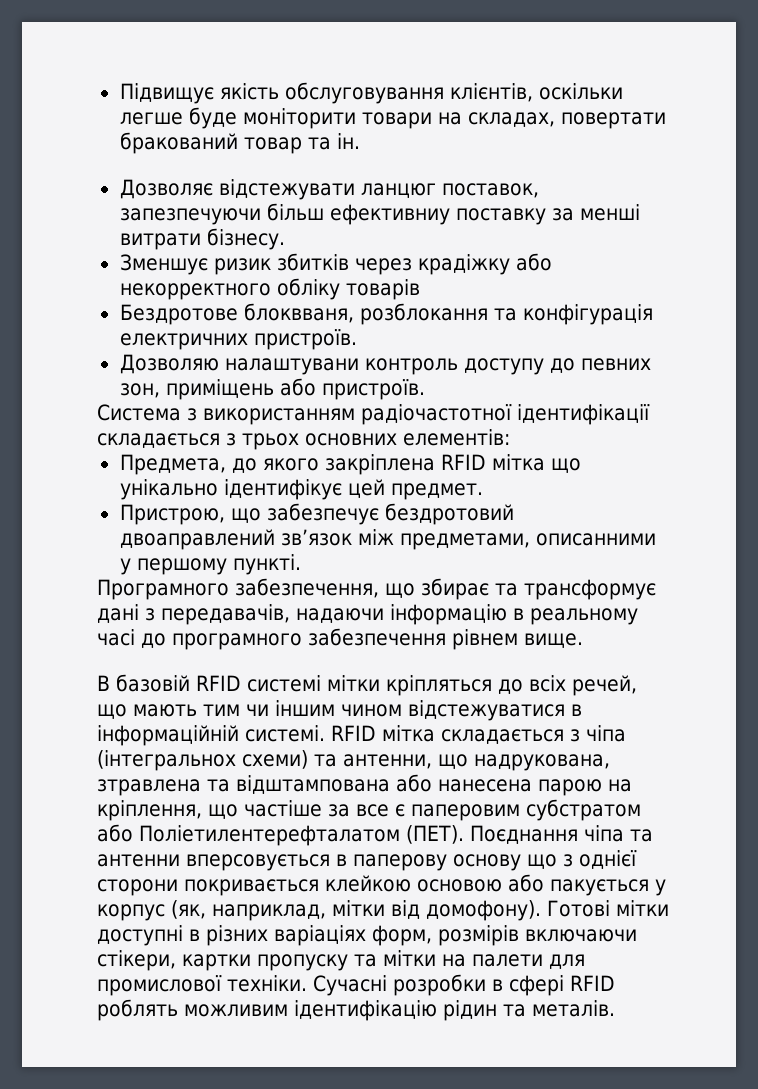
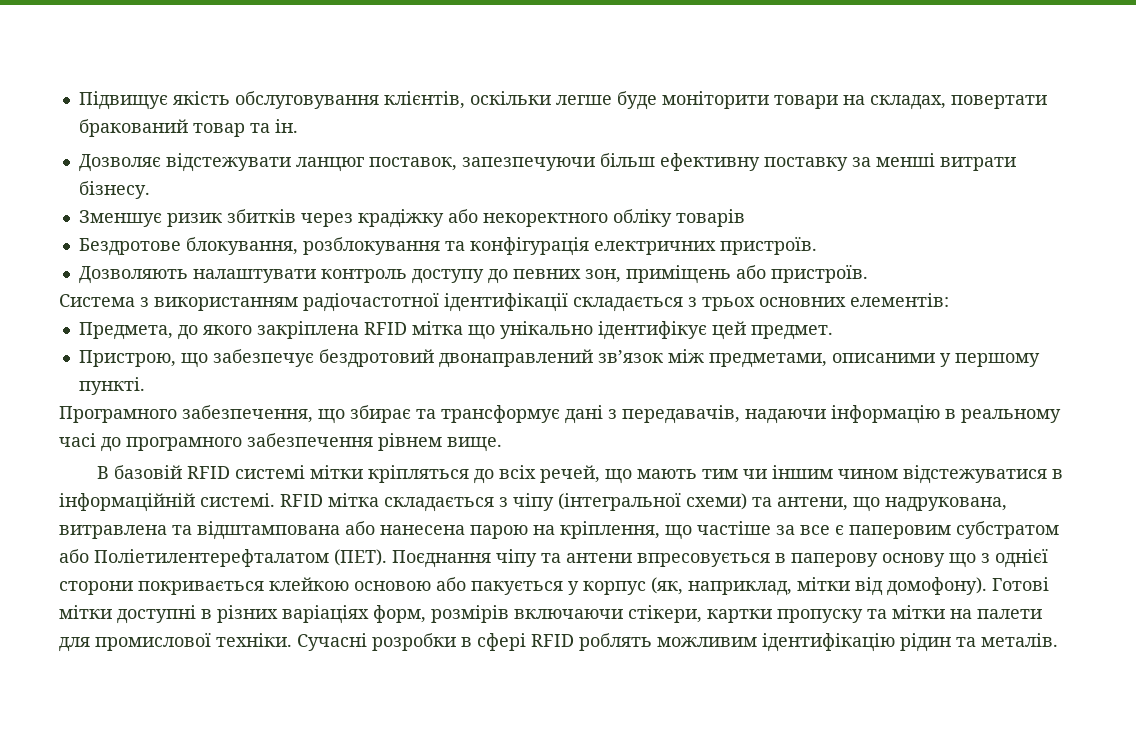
- Дозволяє відстежувати ланцюг поставок, запезпечуючи більш ефективниу поставку за менші витрати бізнесу.
+ Дозволяє відстежувати ланцюг поставок, запезпечуючи більш ефективну поставку за менші витрати бізнесу.
- Зменшує ризик збитків через крадіжку або некорректного обліку товарів
+ Зменшує ризик збитків через крадіжку або некоректного обліку товарів
- Бездротове блоквваня, розблокання та конфігурація електричних пристроїв.
+ Бездротове блокування, розблокування та конфігурація електричних пристроїв.
- Дозволяю налаштувани контроль доступу до певних зон, приміщень або пристроїв.
+ Дозволяють налаштувати контроль доступу до певних зон, приміщень або пристроїв.
- Пристрою, що забезпечує бездротовий двоаправлений зв’язок між предметами, описанними у першому пункті.
+ Пристрою, що забезпечує бездротовий двонаправлений зв’язок між предметами, описаними у першому пункті.
- RFID мітка складається з чіпа (інтегральнох схеми) та антенни, що надрукована, зтравлена та відштампована або нанесена парою на кріплення, що частіше за все є паперовим субстратом або Поліетилентерефталатом (ПЕТ).
+ RFID мітка складається з чіпу (інтегральної схеми) та антени, що надрукована, витравлена та відштампована або нанесена парою на кріплення, що частіше за все є паперовим субстратом або Поліетилентерефталатом (ПЕТ).
- Поєднання чіпа та антенни вперсовується в паперову основу що з однієї сторони покривається клейкою основою або пакується у корпус (як, наприклад, мітки від домофону).
+ Поєднання чіпу та антени впресовується в паперову основу що з однієї сторони покривається клейкою основою або пакується у корпус (як, наприклад, мітки від домофону).

